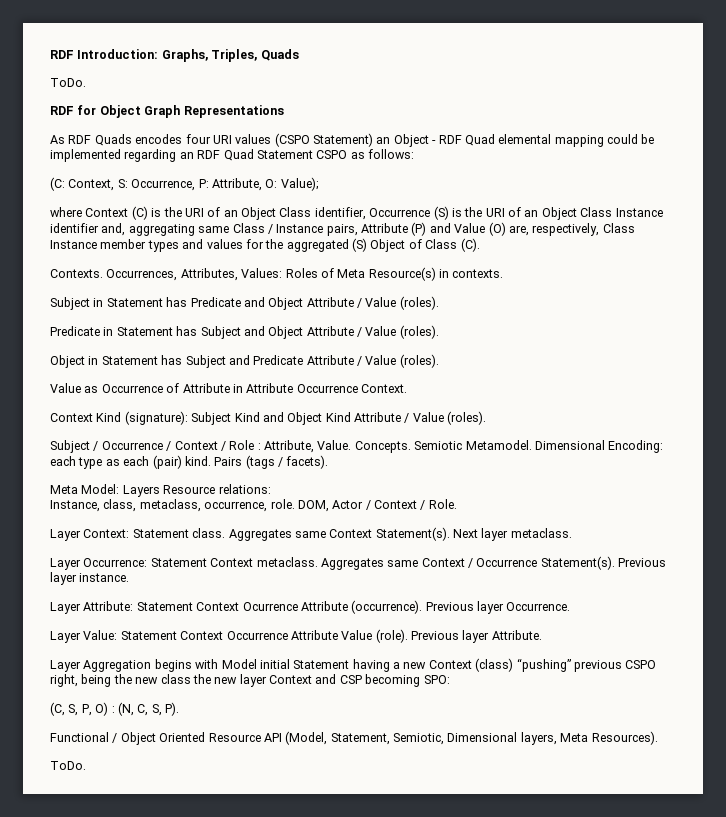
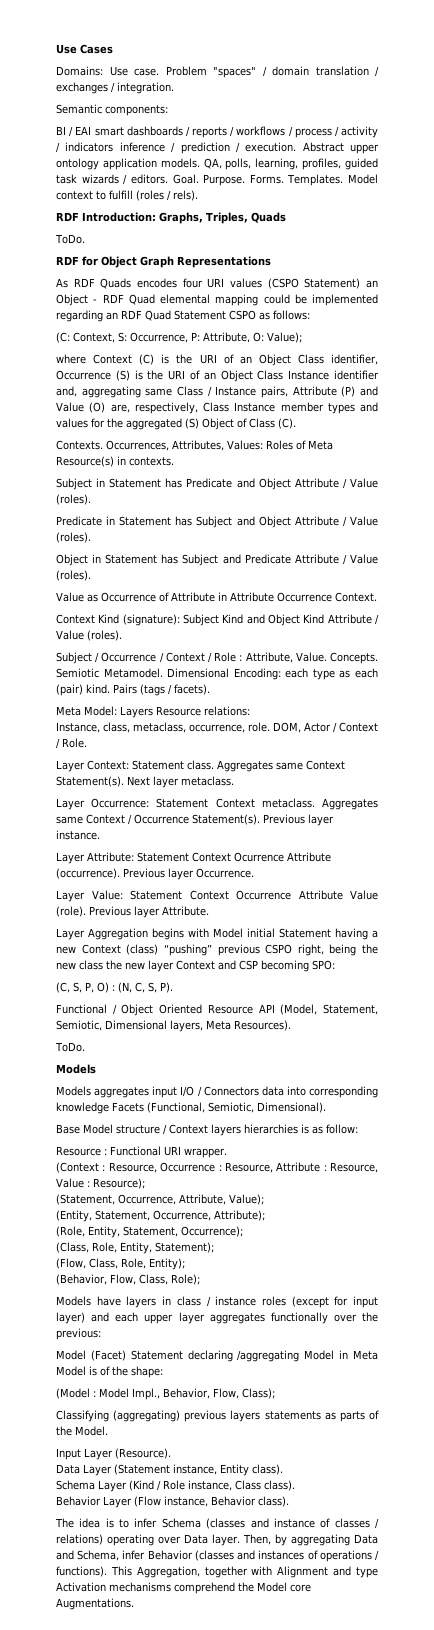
+ Use Cases
+ Domains: Use case. Problem "spaces" / domain translation / exchanges / integration.
+ Semantic components:
+ BI / EAI smart dashboards / reports / workflows / process / activity / indicators inference / prediction / execution. Abstract upper ontology application models. QA, polls, learning, profiles, guided task wizards / editors. Goal. Purpose. Forms. Templates. Model context to fulfill (roles / rels).
  Functional / Object Oriented Resource API (Model, Statement, Semiotic, Dimensional layers, Meta Resources).
  ToDo.
+ Models
+ Models aggregates input I/O / Connectors data into corresponding knowledge Facets (Functional, Semiotic, Dimensional).
+ Base Model structure / Context layers hierarchies is as follow:
+ Resource : Functional URI wrapper.
+ (Context : Resource, Occurrence : Resource, Attribute : Resource, Value : Resource);
+ (Statement, Occurrence, Attribute, Value);
+ (Entity, Statement, Occurrence, Attribute);
+ (Role, Entity, Statement, Occurrence);
+ (Class, Role, Entity, Statement);
+ (Flow, Class, Role, Entity);
+ (Behavior, Flow, Class, Role);
+ Models have layers in class / instance roles (except for input layer) and each upper layer aggregates functionally over the previous:
+ Model (Facet) Statement declaring /aggregating Model in Meta Model is of the shape:
+ (Model : Model Impl., Behavior, Flow, Class);
+ Classifying (aggregating) previous layers statements as parts of the Model.
+ Input Layer (Resource).
+ Data Layer (Statement instance, Entity class).
+ Schema Layer (Kind / Role instance, Class class).
+ Behavior Layer (Flow instance, Behavior class).
+ The idea is to infer Schema (classes and instance of classes / relations) operating over Data layer. Then, by aggregating Data and Schema, infer Behavior (classes and instances of operations / functions). This Aggregation, together with Alignment and type Activation mechanisms comprehend the Model core Augmentations.

